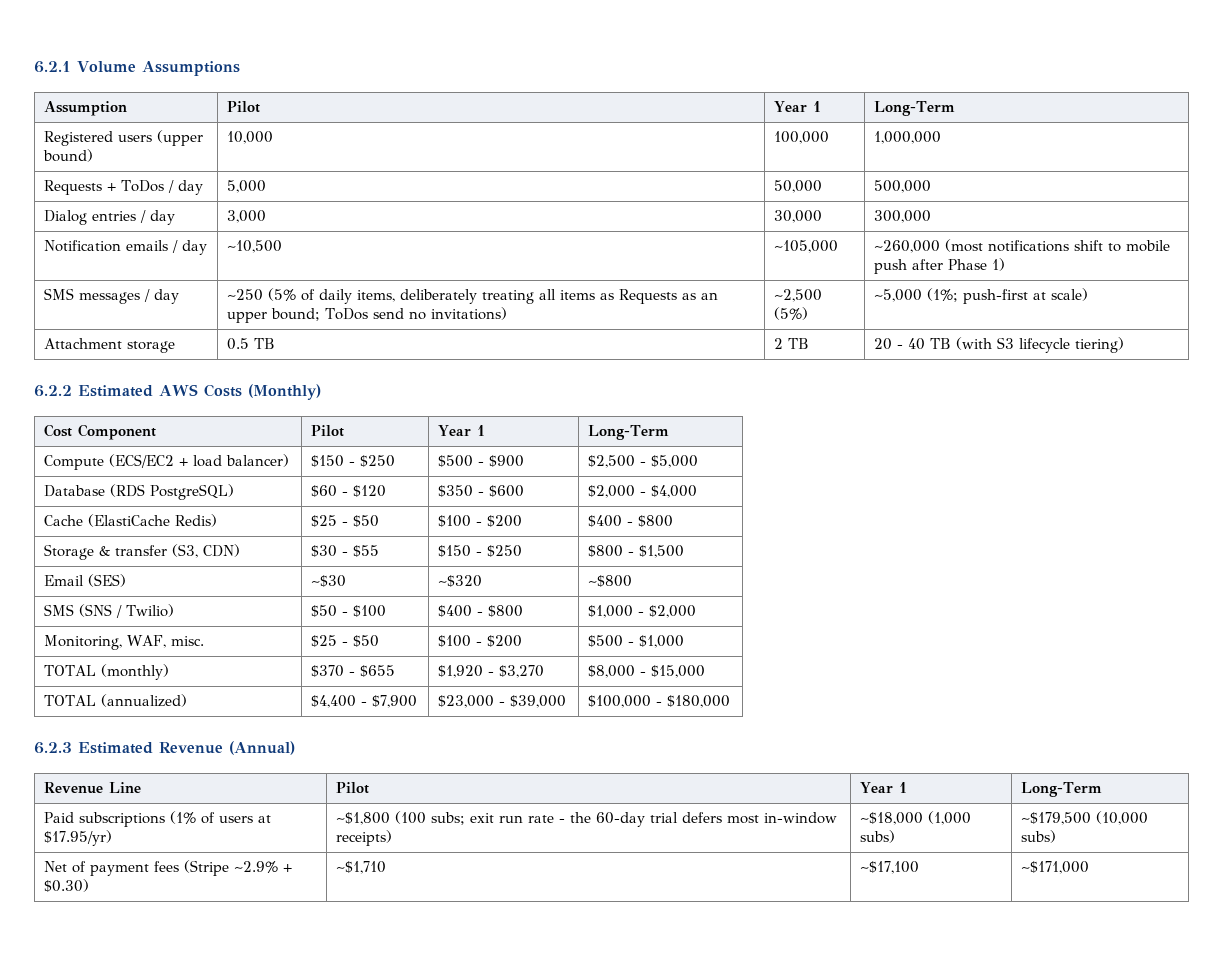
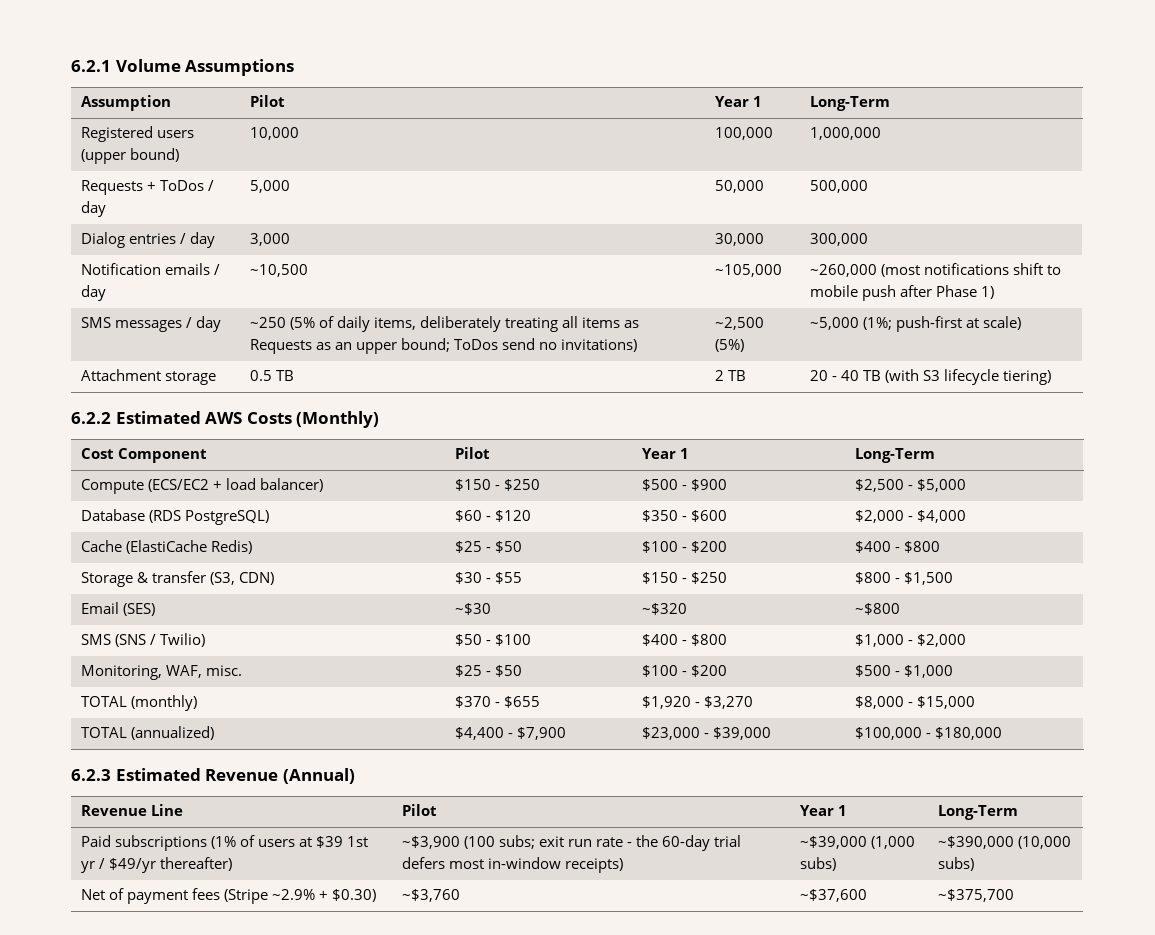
- Paid subscriptions (1% of users at $17.95/yr) | ~$1,800 (100 subs; exit run rate - the 60-day trial defers most in-window receipts) | ~$18,000 (1,000 subs) | ~$179,500 (10,000 subs)
+ Paid subscriptions (1% of users at $39 1st yr / $49/yr thereafter) | ~$3,900 (100 subs; exit run rate - the 60-day trial defers most in-window receipts) | ~$39,000 (1,000 subs) | ~$390,000 (10,000 subs)
- Net of payment fees (Stripe ~2.9% + $0.30) | ~$1,710 | ~$17,100 | ~$171,000
+ Net of payment fees (Stripe ~2.9% + $0.30) | ~$3,760 | ~$37,600 | ~$375,700

